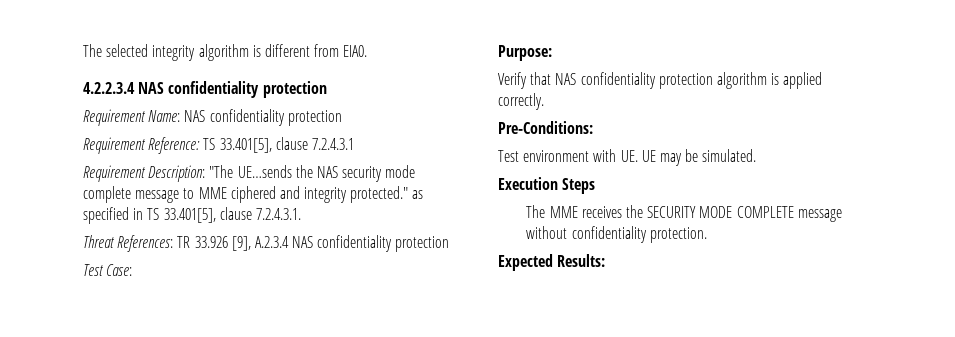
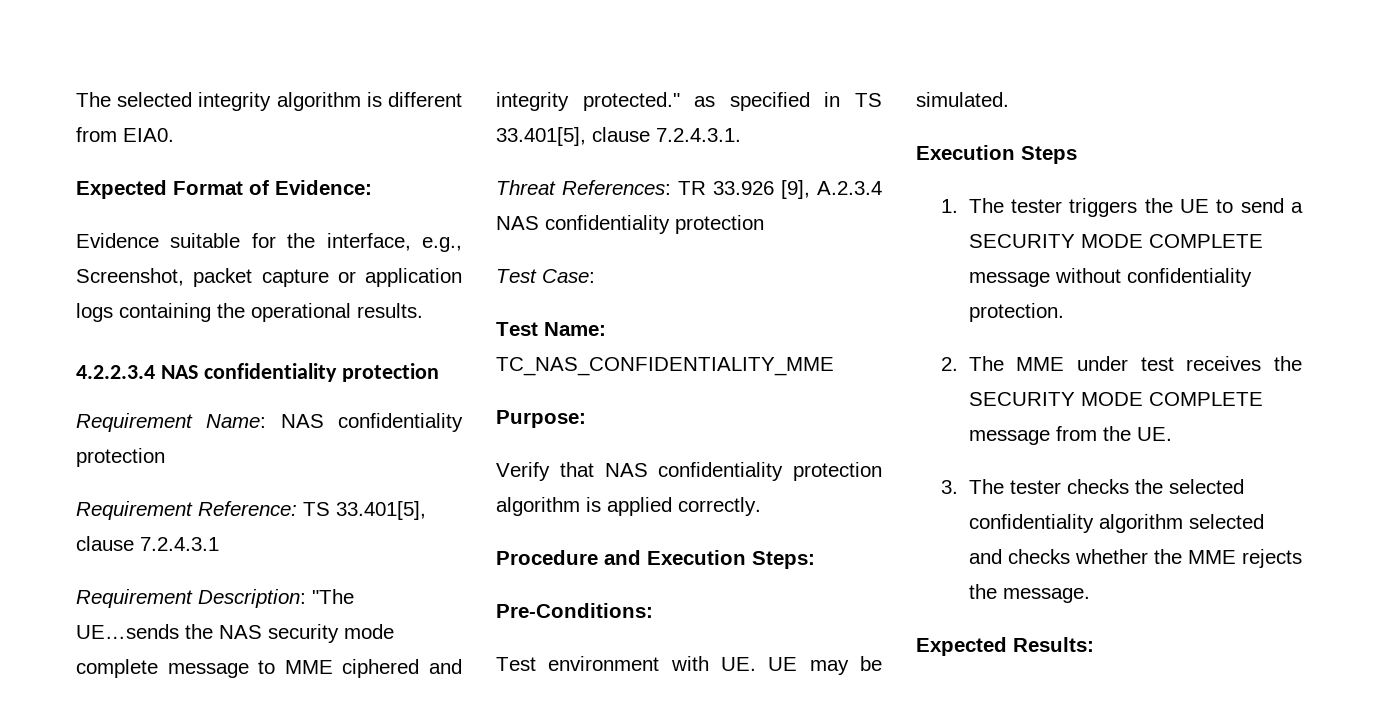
+ Expected Format of Evidence:
+ Evidence suitable for the interface, e.g., Screenshot, packet capture or application logs containing the operational results.
+ Test Name: TC_NAS_CONFIDENTIALITY_MME
+ Procedure and Execution Steps:
- The MME receives the SECURITY MODE COMPLETE message without confidentiality protection.
+ 1. The tester triggers the UE to send a SECURITY MODE COMPLETE message without confidentiality protection.
+ 2. The MME under test receives the SECURITY MODE COMPLETE message from the UE.
+ 3. The tester checks the selected confidentiality algorithm selected and checks whether the MME rejects the message.

